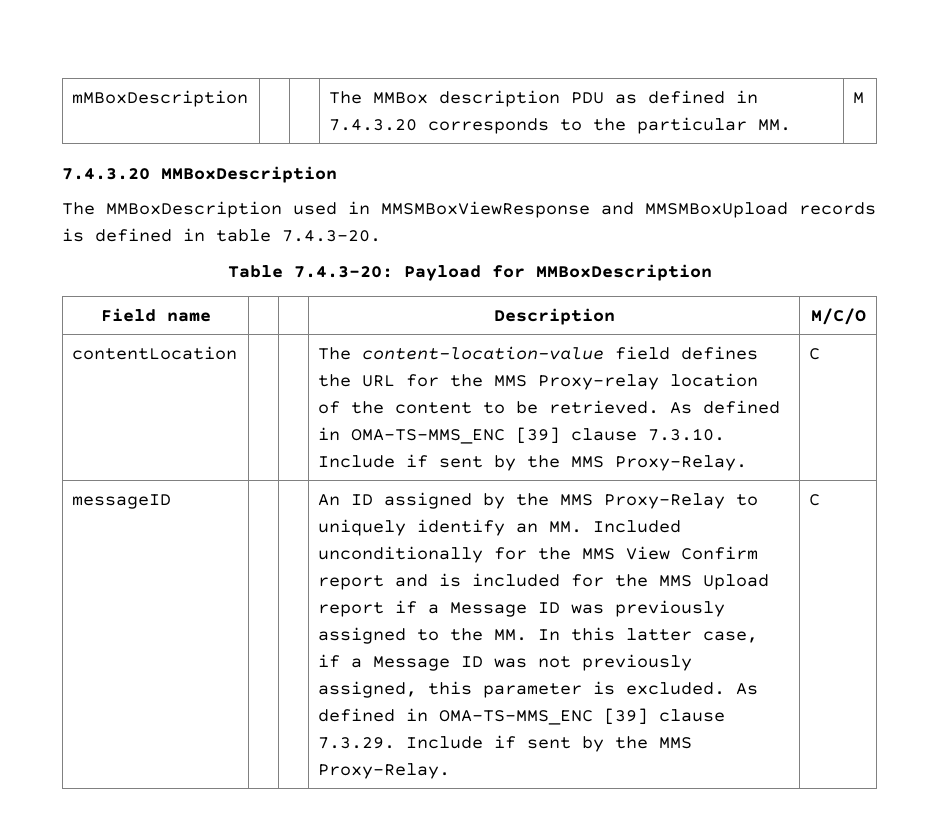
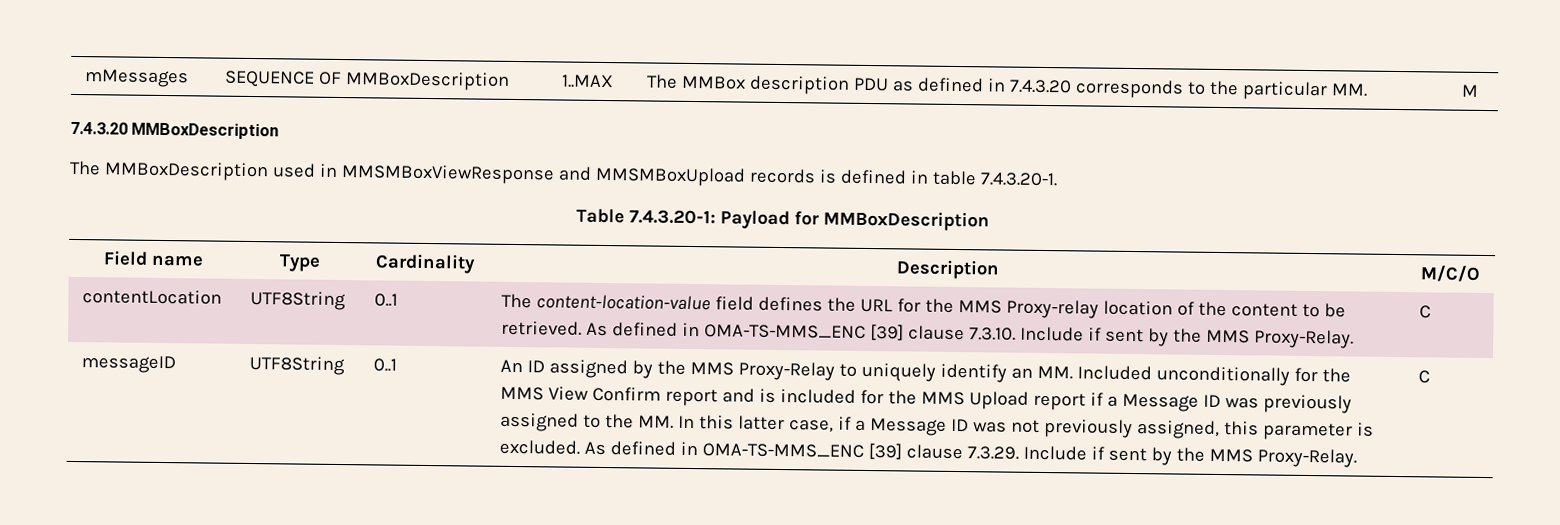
- mMBoxDescription | | | The MMBox description PDU as defined in 7.4.3.20 corresponds to the particular MM. | M
+ mMessages | SEQUENCE OF MMBoxDescription | 1..MAX | The MMBox description PDU as defined in 7.4.3.20 corresponds to the particular MM. | M
- The MMBoxDescription used in MMSMBoxViewResponse and MMSMBoxUpload records is defined in table 7.4.3-20.
+ The MMBoxDescription used in MMSMBoxViewResponse and MMSMBoxUpload records is defined in table 7.4.3.20-1.
- Table 7.4.3-20: Payload for MMBoxDescription
+ Table 7.4.3.20-1: Payload for MMBoxDescription
- Field name | | | Description | M/C/O
+ Field name | Type | Cardinality | Description | M/C/O
- contentLocation | | | The content-location-value field defines the URL for the MMS Proxy-relay location of the content to be retrieved. As defined in OMA-TS-MMS_ENC [39] clause 7.3.10. Include if sent by the MMS Proxy-Relay. | C
+ contentLocation | UTF8String | 0..1 | The content-location-value field defines the URL for the MMS Proxy-relay location of the content to be retrieved. As defined in OMA-TS-MMS_ENC [39] clause 7.3.10. Include if sent by the MMS Proxy-Relay. | C
- messageID
+ messageID | UTF8String | 0..1

